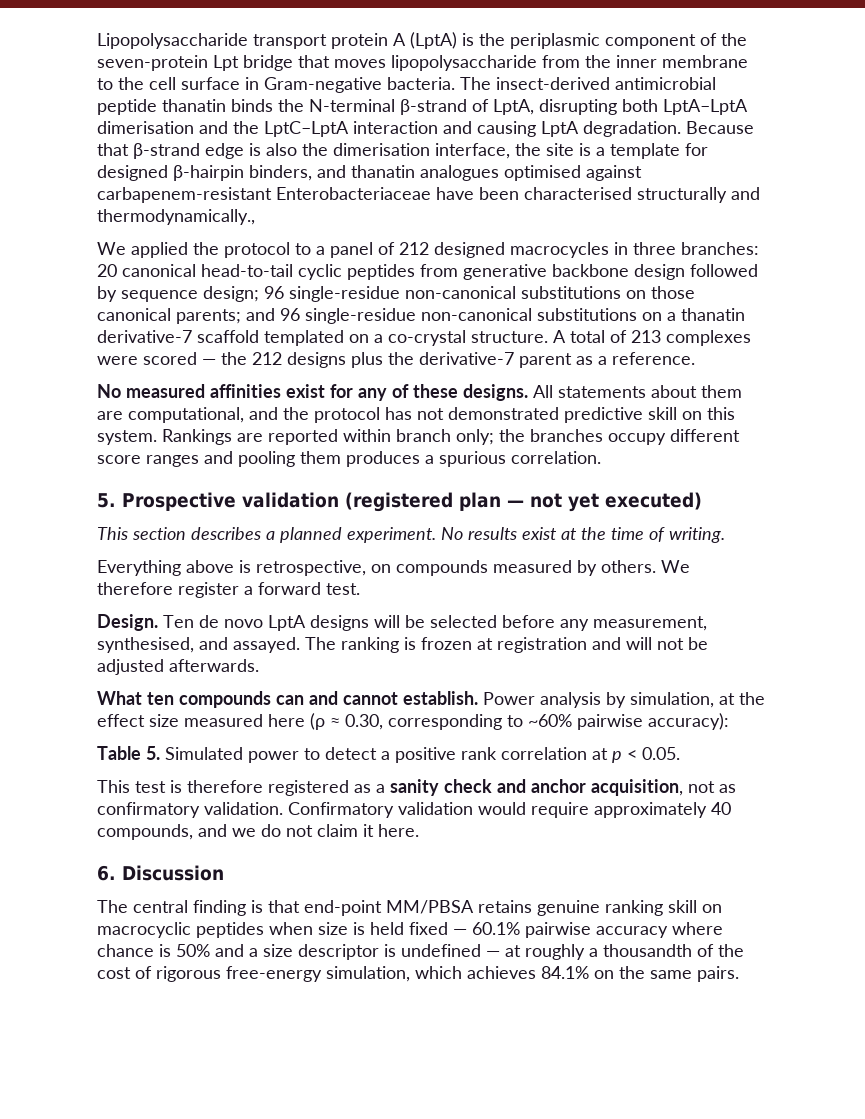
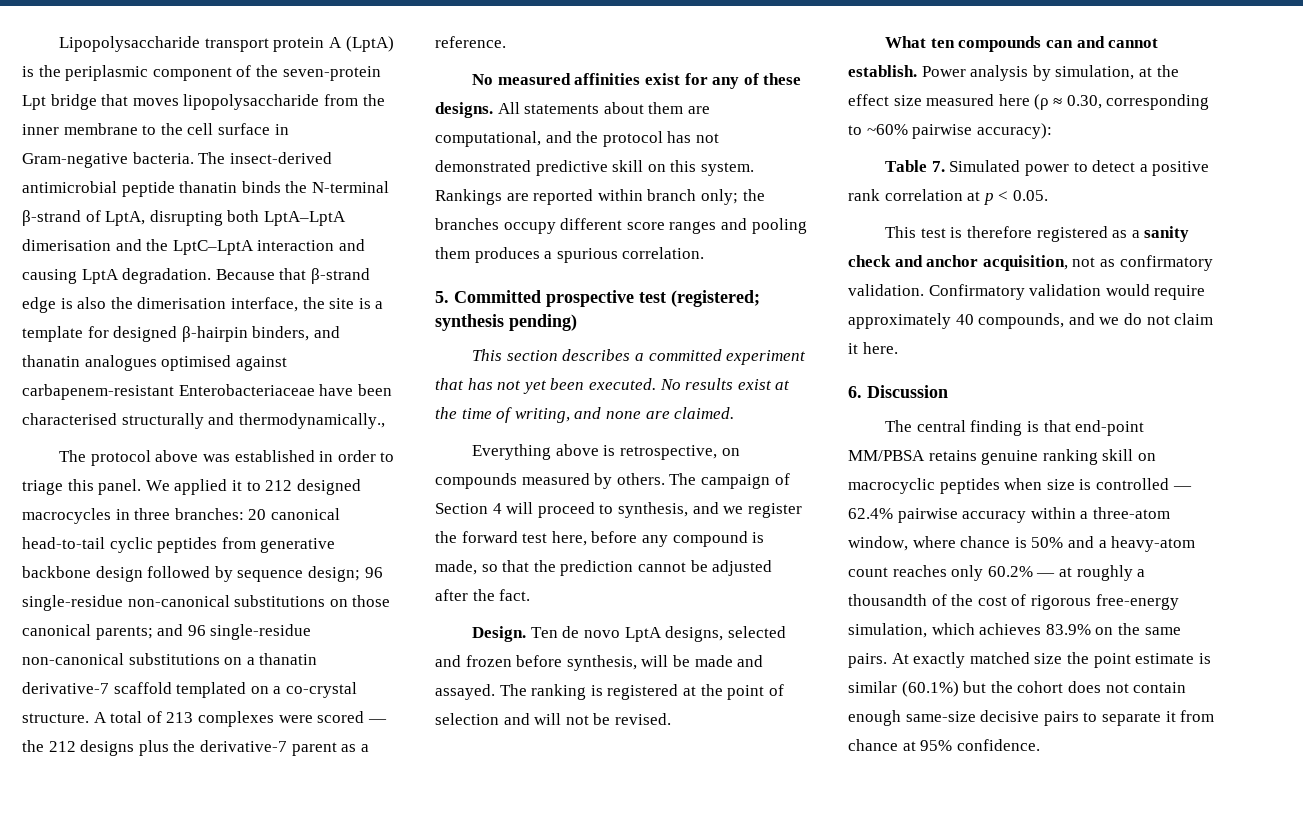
- We applied the protocol to a panel of 212 designed macrocycles in three branches: 20 canonical head-to-tail cyclic peptides from generative backbone design followed by sequence design; 96 single-residue non-canonical substitutions on those canonical parents; and 96 single-residue non-canonical substitutions on a thanatin derivative-7 scaffold templated on a co-crystal structure.
+ The protocol above was established in order to triage this panel. We applied it to 212 designed macrocycles in three branches: 20 canonical head-to-tail cyclic peptides from generative backbone design followed by sequence design; 96 single-residue non-canonical substitutions on those canonical parents; and 96 single-residue non-canonical substitutions on a thanatin derivative-7 scaffold templated on a co-crystal structure.
- 5. Prospective validation (registered plan — not yet executed)
- This section describes a planned experiment.
+ 5. Committed prospective test (registered; synthesis pending)
+ This section describes a committed experiment that has not yet been executed.
- No results exist at the time of writing.
+ No results exist at the time of writing, and none are claimed.
- We therefore register a forward test.
+ The campaign of Section 4 will proceed to synthesis, and we register the forward test here, before any compound is made, so that the prediction cannot be adjusted after the fact.
- Ten de novo LptA designs will be selected before any measurement, synthesised, and assayed.
+ Ten de novo LptA designs, selected and frozen before synthesis, will be made and assayed.
- The ranking is frozen at registration and will not be adjusted afterwards.
+ The ranking is registered at the point of selection and will not be revised.
- Table 5. Simulated power to detect a positive rank correlation at p < 0.05.
+ Table 7. Simulated power to detect a positive rank correlation at p < 0.05.
- The central finding is that end-point MM/PBSA retains genuine ranking skill on macrocyclic peptides when size is held fixed — 60.1% pairwise accuracy where chance is 50% and a size descriptor is undefined — at roughly a thousandth of the cost of rigorous free-energy simulation, which achieves 84.1% on the same pairs.
+ The central finding is that end-point MM/PBSA retains genuine ranking skill on macrocyclic peptides when size is controlled — 62.4% pairwise accuracy within a three-atom window, where chance is 50% and a heavy-atom count reaches only 60.2% — at roughly a thousandth of the cost of rigorous free-energy simulation, which achieves 83.9% on the same pairs.
+ At exactly matched size the point estimate is similar (60.1%) but the cohort does not contain enough same-size decisive pairs to separate it from chance at 95% confidence.

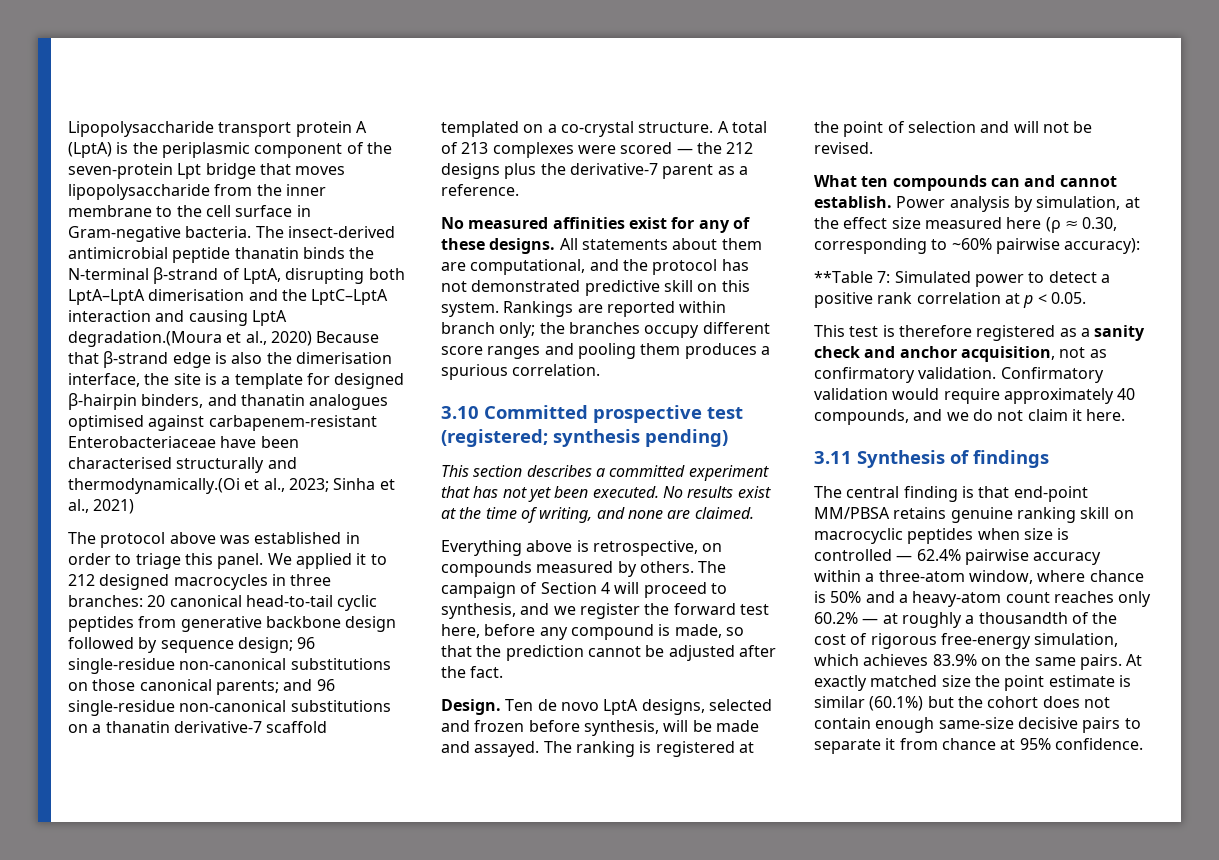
- The insect-derived antimicrobial peptide thanatin binds the N-terminal β-strand of LptA, disrupting both LptA–LptA dimerisation and the LptC–LptA interaction and causing LptA degradation. Because that β-strand edge is also the dimerisation interface, the site is a template for designed β-hairpin binders, and thanatin analogues optimised against carbapenem-resistant Enterobacteriaceae have been characterised structurally and thermodynamically.,
+ The insect-derived antimicrobial peptide thanatin binds the N-terminal β-strand of LptA, disrupting both LptA–LptA dimerisation and the LptC–LptA interaction and causing LptA degradation.(Moura et al., 2020) Because that β-strand edge is also the dimerisation interface, the site is a template for designed β-hairpin binders, and thanatin analogues optimised against carbapenem-resistant Enterobacteriaceae have been characterised structurally and thermodynamically.(Oi et al., 2023; Sinha et al., 2021)
- 5. Committed prospective test (registered; synthesis pending)
+ 3.10 Committed prospective test (registered; synthesis pending)
- Table 7. Simulated power to detect a positive rank correlation at p < 0.05.
+ **Table 7: Simulated power to detect a positive rank correlation at p < 0.05.
- 6. Discussion
+ 3.11 Synthesis of findings

